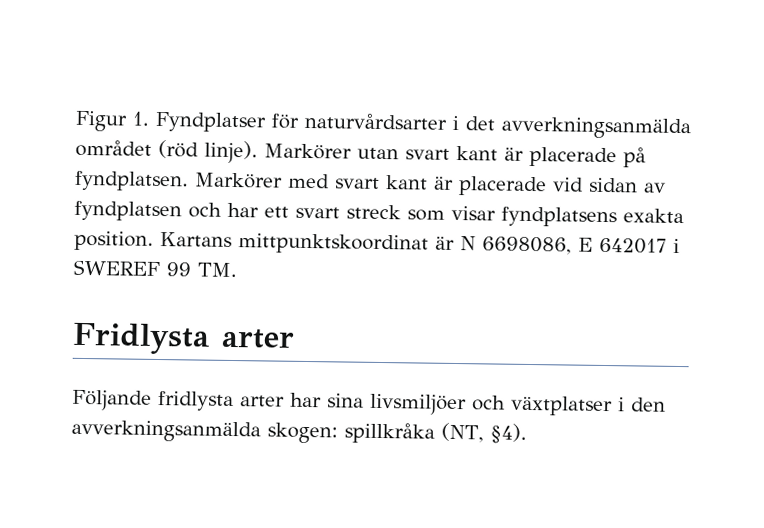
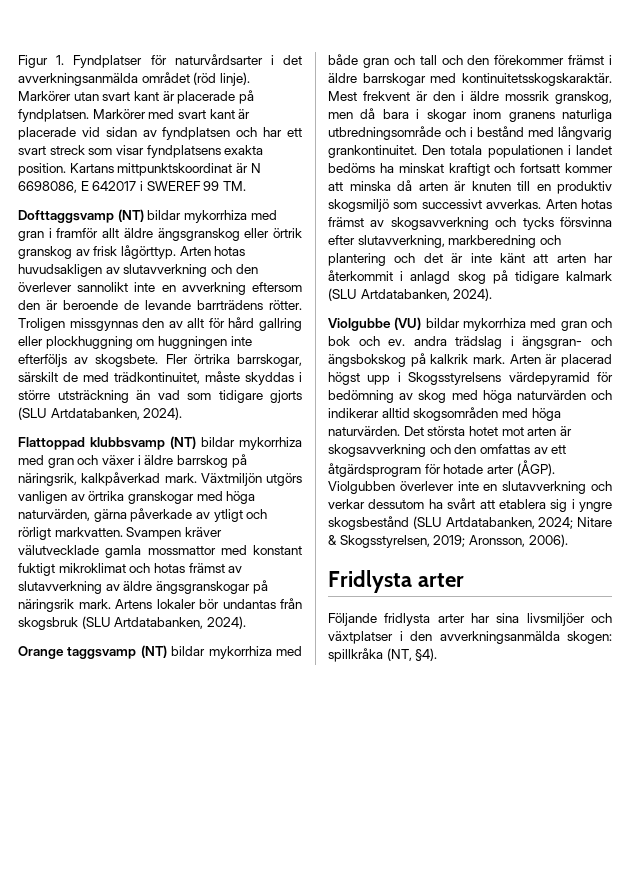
+ Dofttaggsvamp (NT) bildar mykorrhiza med gran i framför allt äldre ängsgranskog eller örtrik granskog av frisk lågörttyp. Arten hotas huvudsakligen av slutavverkning och den överlever sannolikt inte en avverkning eftersom den är beroende de levande barrträdens rötter. Troligen missgynnas den av allt för hård gallring eller plockhuggning om huggningen inte efterföljs av skogsbete. Fler örtrika barrskogar, särskilt de med trädkontinuitet, måste skyddas i större utsträckning än vad som tidigare gjorts (SLU Artdatabanken, 2024).
+ Flattoppad klubbsvamp (NT) bildar mykorrhiza med gran och växer i äldre barrskog på näringsrik, kalkpåverkad mark. Växtmiljön utgörs vanligen av örtrika granskogar med höga naturvärden, gärna påverkade av ytligt och rörligt markvatten. Svampen kräver välutvecklade gamla mossmattor med konstant fuktigt mikroklimat och hotas främst av slutavverkning av äldre ängsgranskogar på näringsrik mark. Artens lokaler bör undantas från skogsbruk (SLU Artdatabanken, 2024).
+ Orange taggsvamp (NT) bildar mykorrhiza med både gran och tall och den förekommer främst i äldre barrskogar med kontinuitetsskogskaraktär. Mest frekvent är den i äldre mossrik granskog, men då bara i skogar inom granens naturliga utbredningsområde och i bestånd med långvarig grankontinuitet. Den totala populationen i landet bedöms ha minskat kraftigt och fortsatt kommer att minska då arten är knuten till en produktiv skogsmiljö som successivt avverkas. Arten hotas främst av skogsavverkning och tycks försvinna efter slutavverkning, markberedning och plantering och det är inte känt att arten har återkommit i anlagd skog på tidigare kalmark (SLU Artdatabanken, 2024).
+ Violgubbe (VU) bildar mykorrhiza med gran och bok och ev. andra trädslag i ängsgran- och ängsbokskog på kalkrik mark. Arten är placerad högst upp i Skogsstyrelsens värdepyramid för bedömning av skog med höga naturvärden och indikerar alltid skogsområden med höga naturvärden. Det största hotet mot arten är skogsavverkning och den omfattas av ett åtgärdsprogram för hotade arter (ÅGP). Violgubben överlever inte en slutavverkning och verkar dessutom ha svårt att etablera sig i yngre skogsbestånd (SLU Artdatabanken, 2024; Nitare & Skogsstyrelsen, 2019; Aronsson, 2006).

